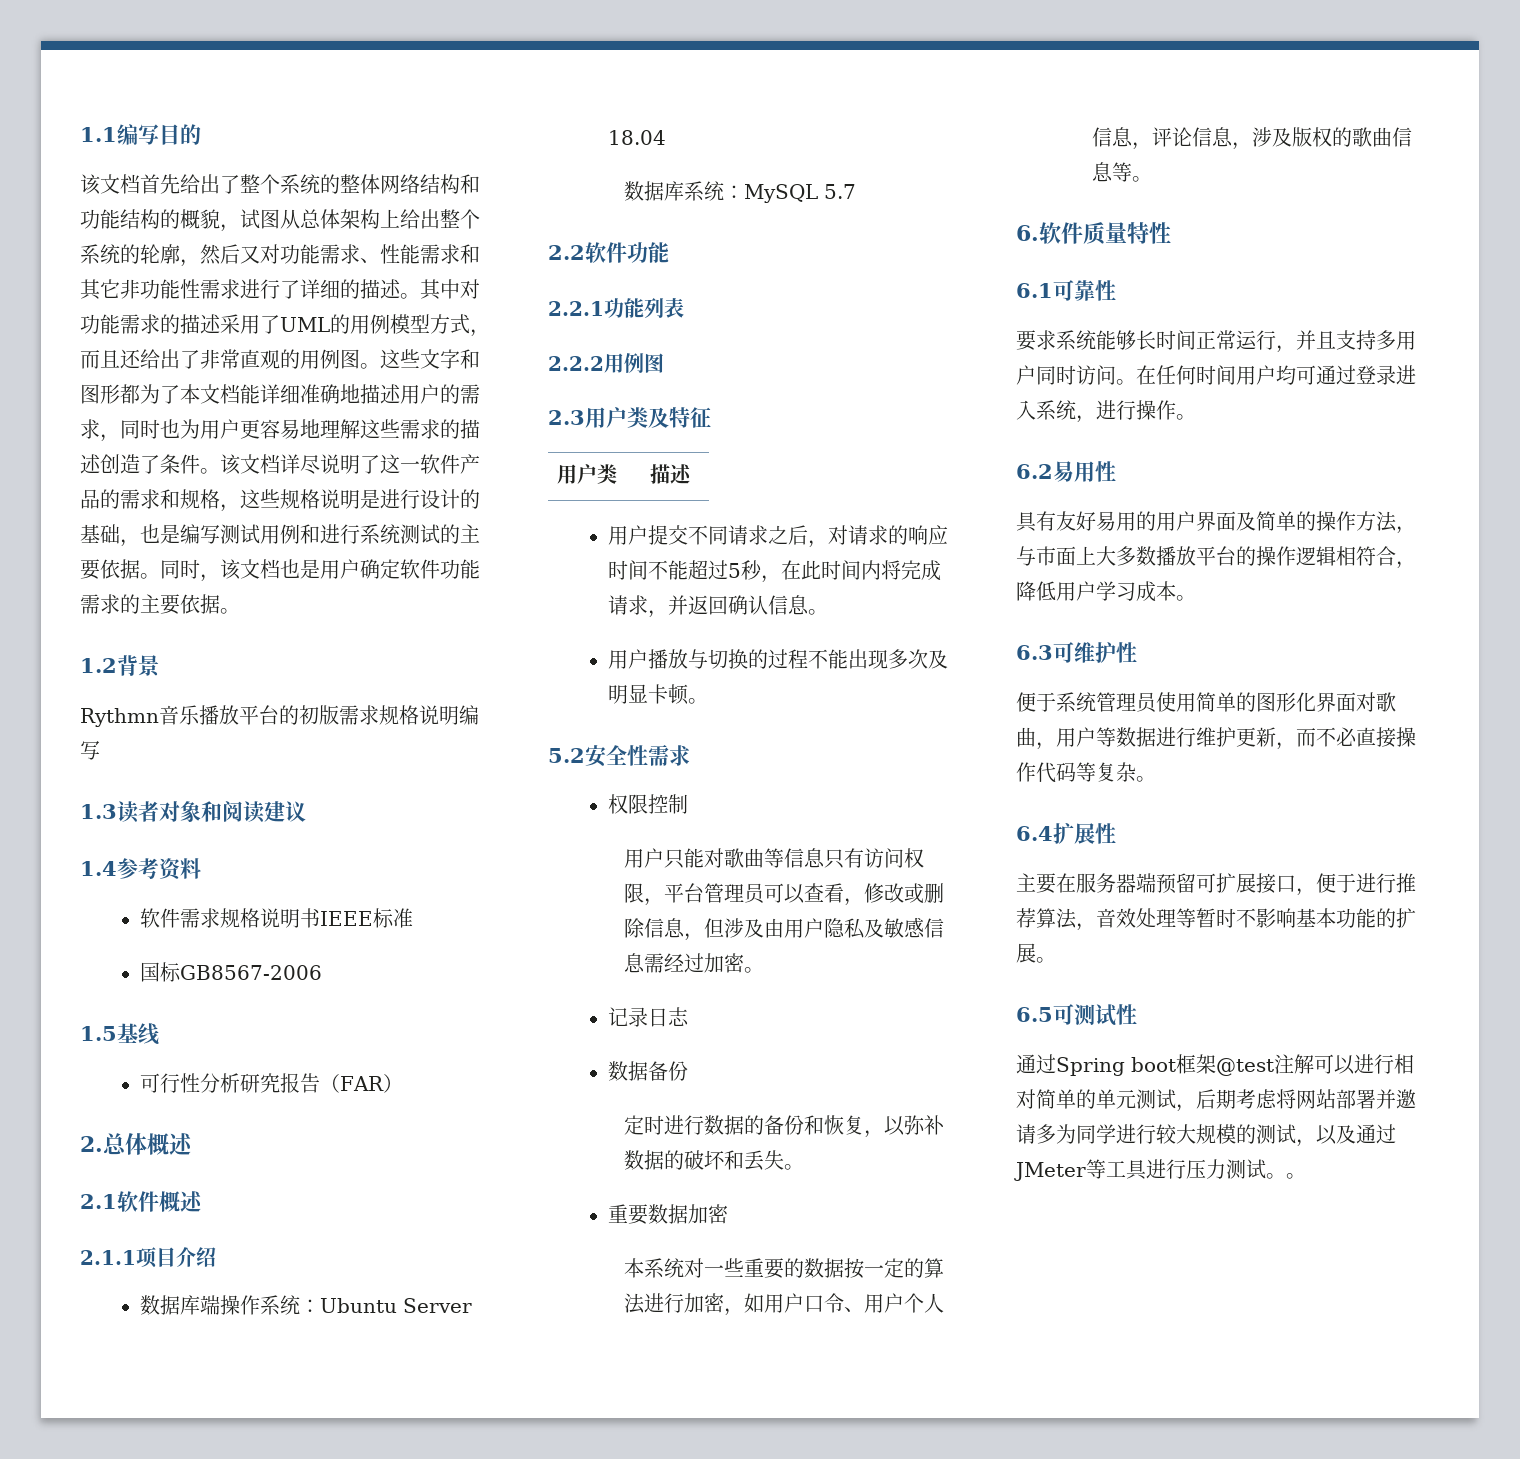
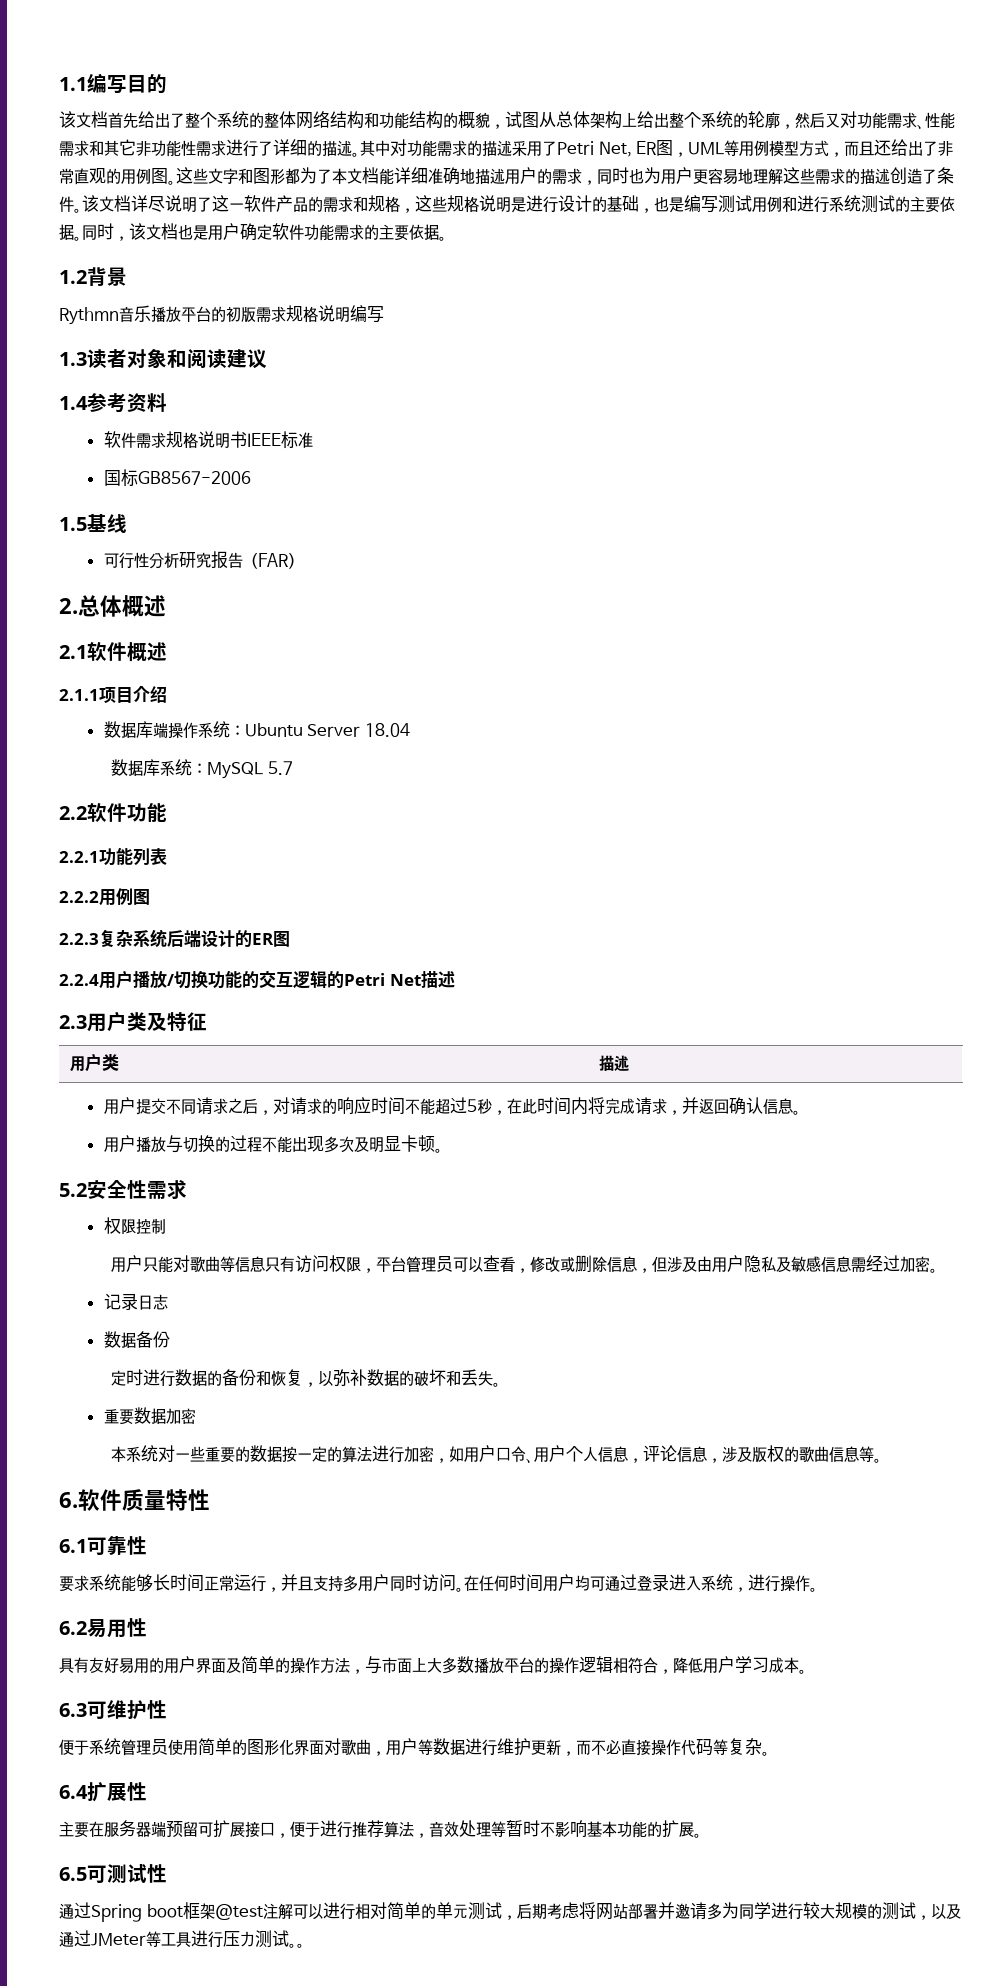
- 其中对功能需求的描述采用了UML的用例模型方式，而且还给出了非常直观的用例图。
+ 其中对功能需求的描述采用了Petri Net, ER图，UML等用例模型方式，而且还给出了非常直观的用例图。
+ 2.2.3复杂系统后端设计的ER图
+ 2.2.4用户播放/切换功能的交互逻辑的Petri Net描述

